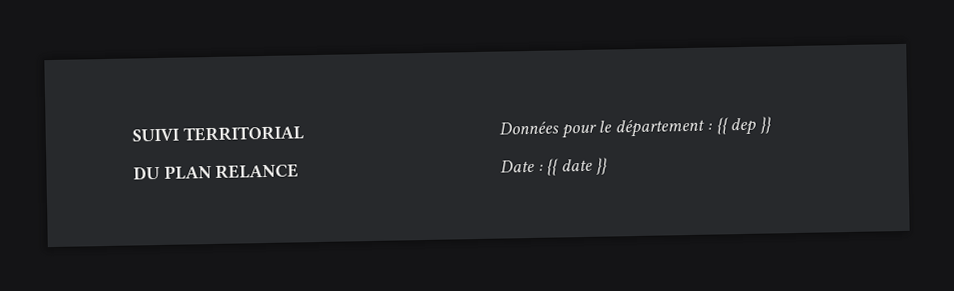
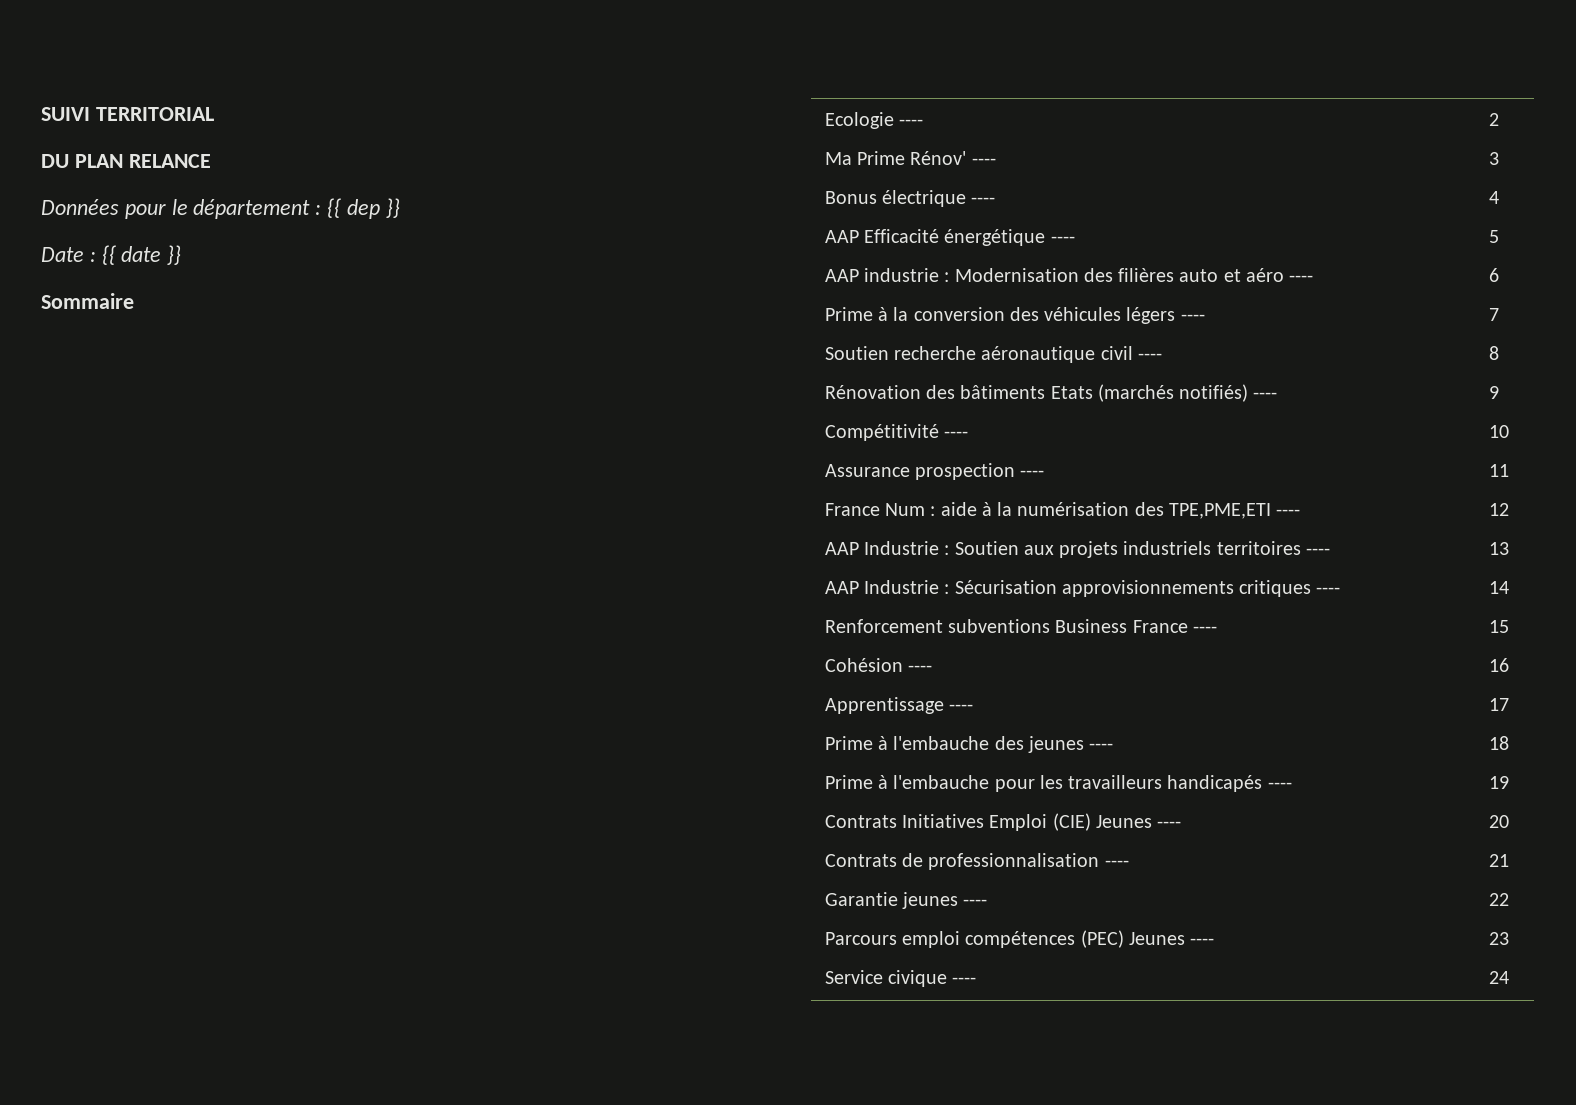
+ Sommaire
+ Ecologie ----
+ Ma Prime Rénov' ----
+ Bonus électrique ----
+ AAP Efficacité énergétique ----
+ AAP industrie : Modernisation des filières auto et aéro ----
+ Prime à la conversion des véhicules légers ----
+ Soutien recherche aéronautique civil ----
+ Rénovation des bâtiments Etats (marchés notifiés) ----
+ Compétitivité ----
+ Assurance prospection ----
+ France Num : aide à la numérisation des TPE,PME,ETI ----
+ AAP Industrie : Soutien aux projets industriels territoires ----
+ AAP Industrie : Sécurisation approvisionnements critiques ----
+ Renforcement subventions Business France ----
+ Cohésion ----
+ Apprentissage ----
+ Prime à l'embauche des jeunes ----
+ Prime à l'embauche pour les travailleurs handicapés ----
+ Contrats Initiatives Emploi (CIE) Jeunes ----
+ Contrats de professionnalisation ----
+ Garantie jeunes ----
+ Parcours emploi compétences (PEC) Jeunes ----
+ Service civique ---- | 2
+ 3
+ 4
+ 5
+ 6
+ 7
+ 8
+ 9
+ 10
+ 11
+ 12
+ 13
+ 14
+ 15
+ 16
+ 17
+ 18
+ 19
+ 20
+ 21
+ 22
+ 23
+ 24

